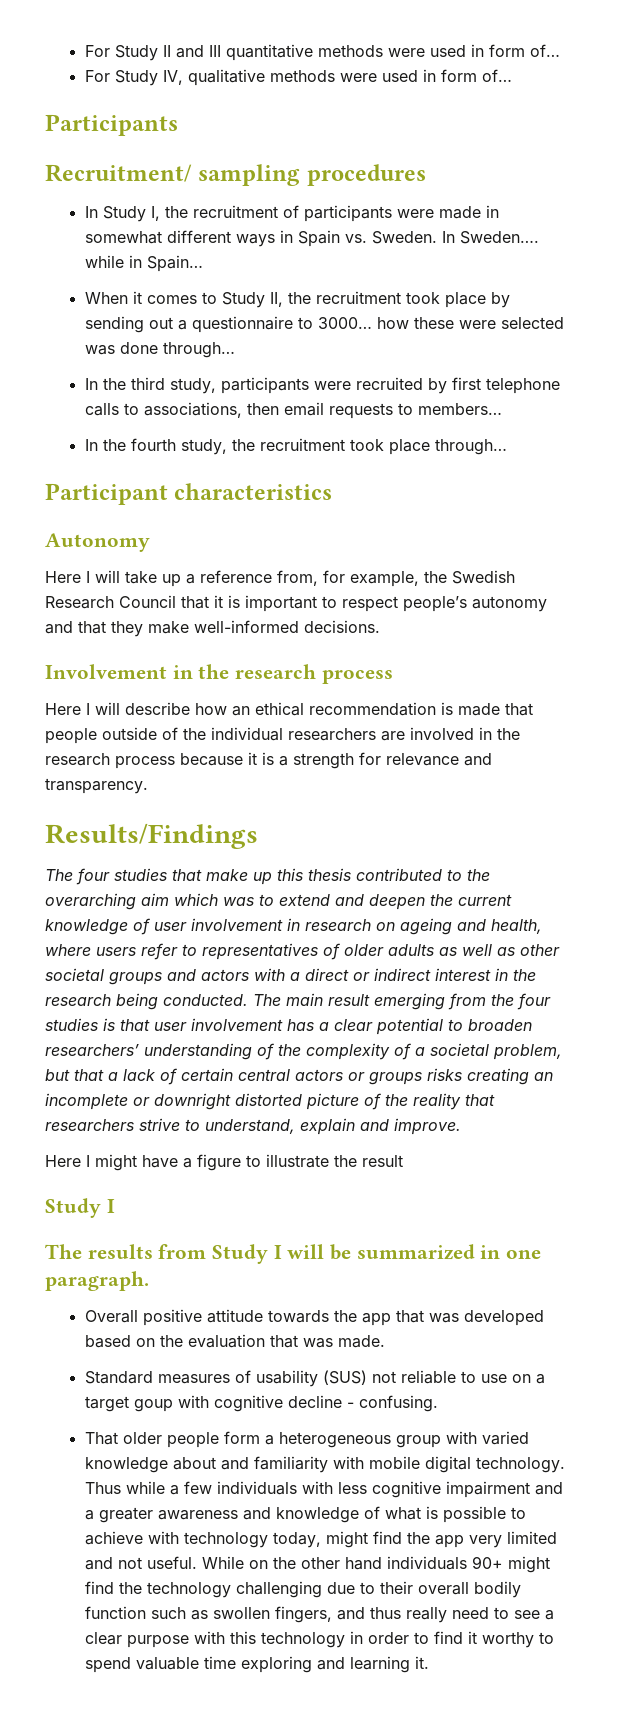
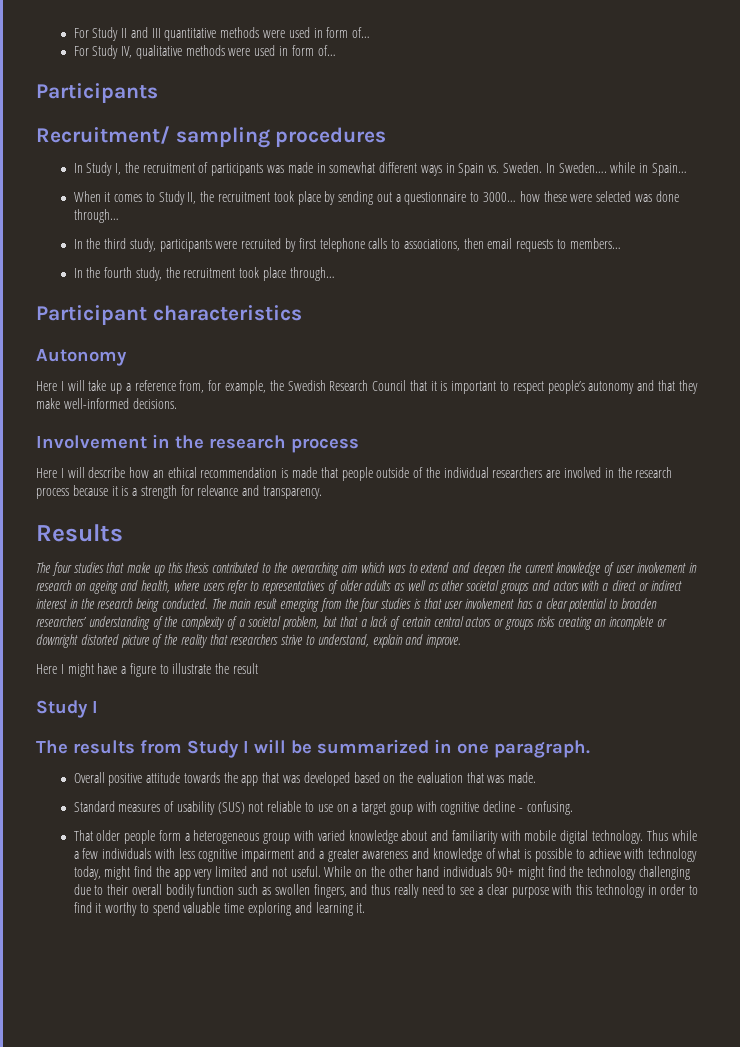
- In Study I, the recruitment of participants were made in somewhat different ways in Spain vs. Sweden.
+ In Study I, the recruitment of participants was made in somewhat different ways in Spain vs. Sweden.
- Results/Findings
+ Results

